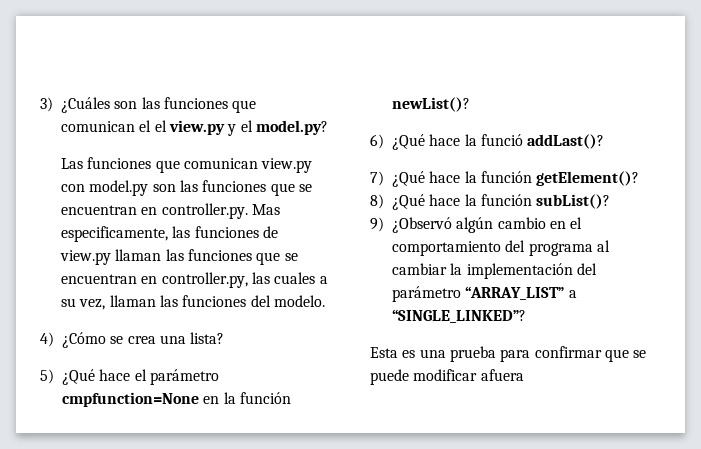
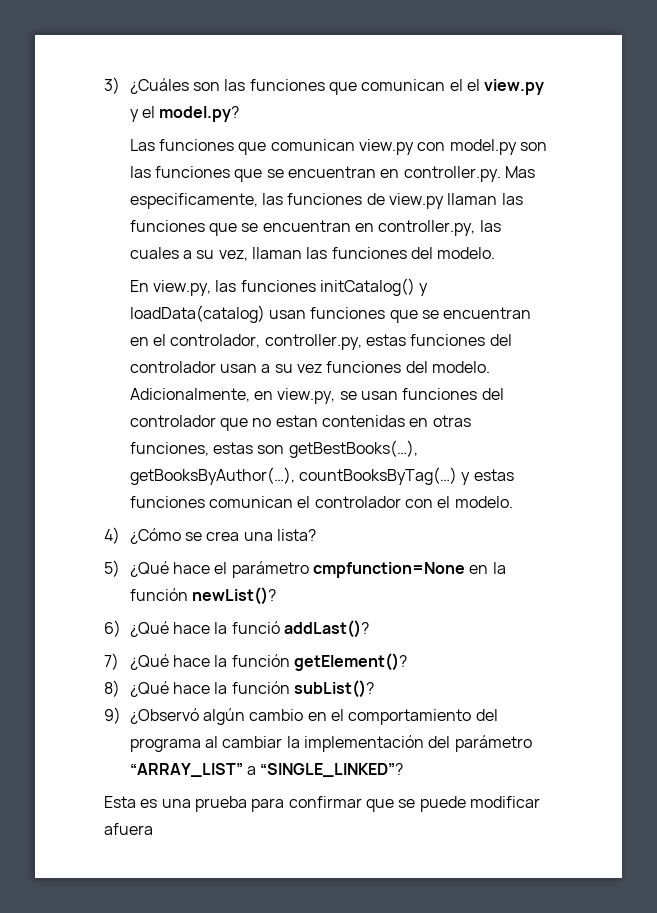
+ En view.py, las funciones initCatalog() y loadData(catalog) usan funciones que se encuentran en el controlador, controller.py, estas funciones del controlador usan a su vez funciones del modelo. Adicionalmente, en view.py, se usan funciones del controlador que no estan contenidas en otras funciones, estas son getBestBooks(…), getBooksByAuthor(…), countBooksByTag(…) y estas funciones comunican el controlador con el modelo.

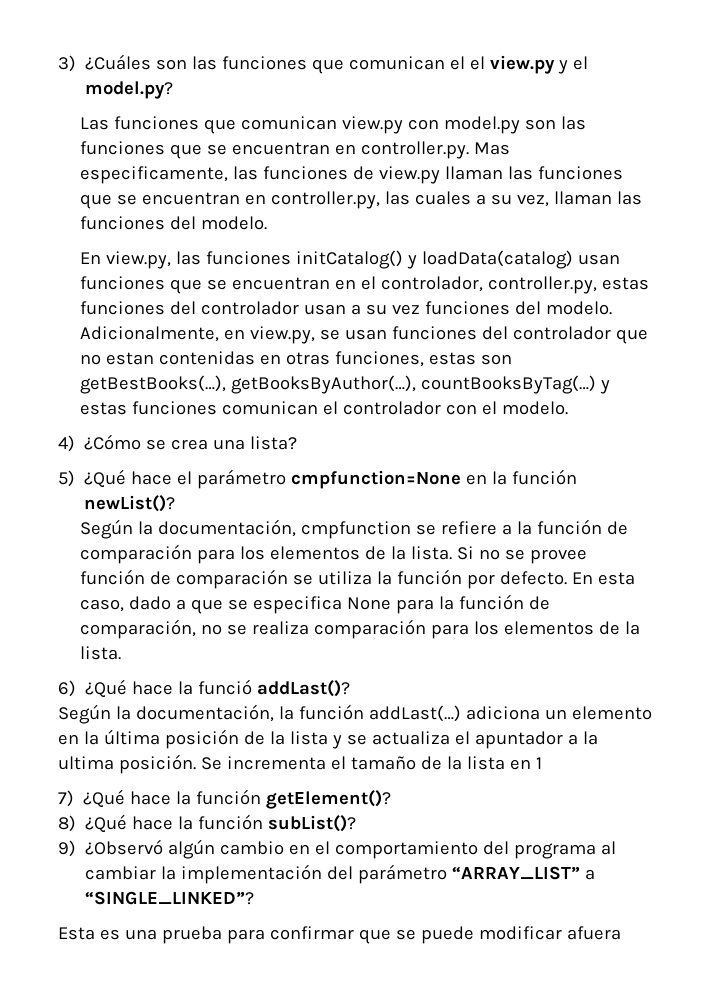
+ Según la documentación, cmpfunction se refiere a la función de comparación para los elementos de la lista. Si no se provee función de comparación se utiliza la función por defecto. En esta caso, dado a que se especifica None para la función de comparación, no se realiza comparación para los elementos de la lista.
+ Según la documentación, la función addLast(…) adiciona un elemento en la última posición de la lista y se actualiza el apuntador a la ultima posición. Se incrementa el tamaño de la lista en 1

